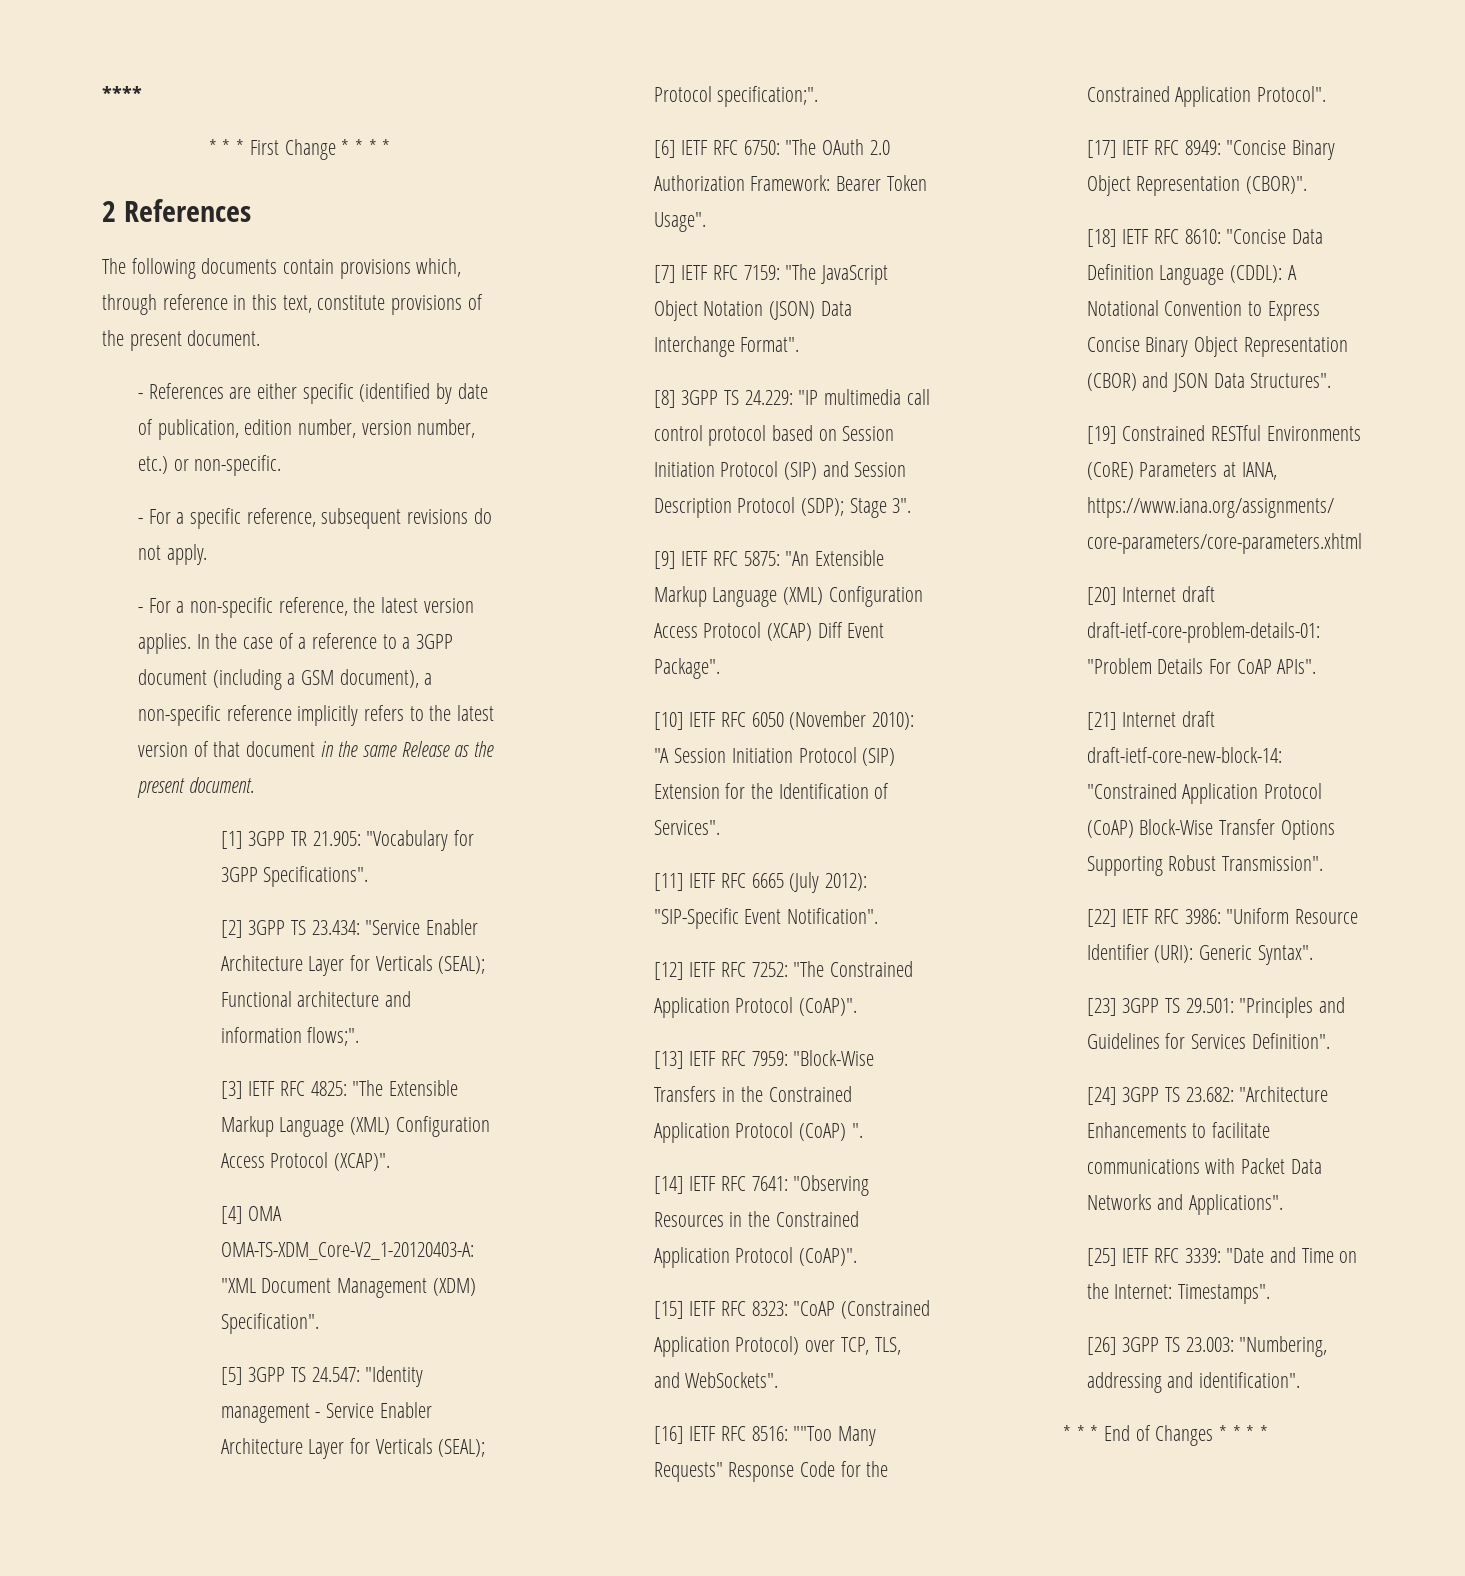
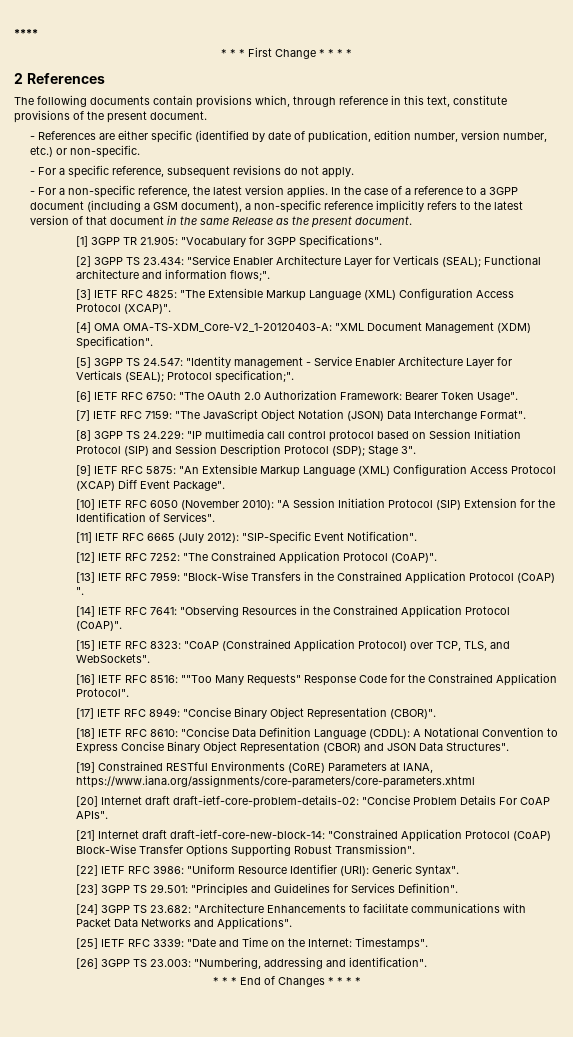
- [20] Internet draft draft-ietf-core-problem-details-01: "Problem Details For CoAP APIs".
+ [20] Internet draft draft-ietf-core-problem-details-02: "Concise Problem Details For CoAP APIs".

